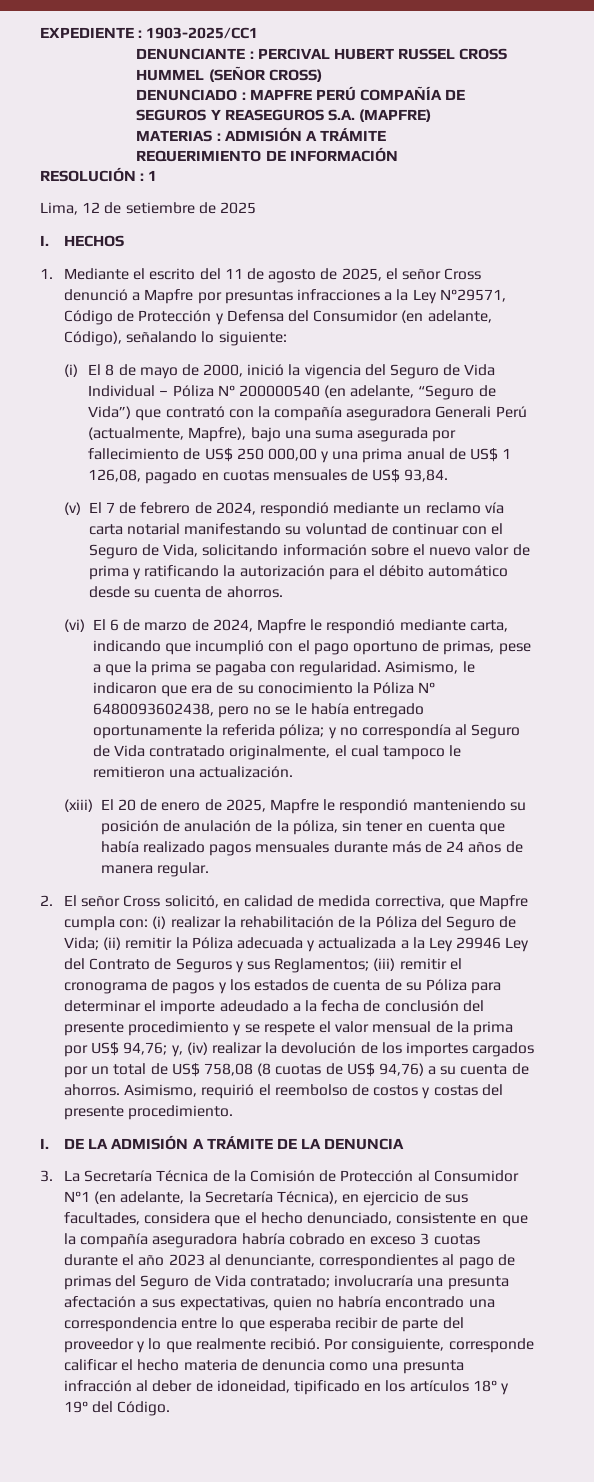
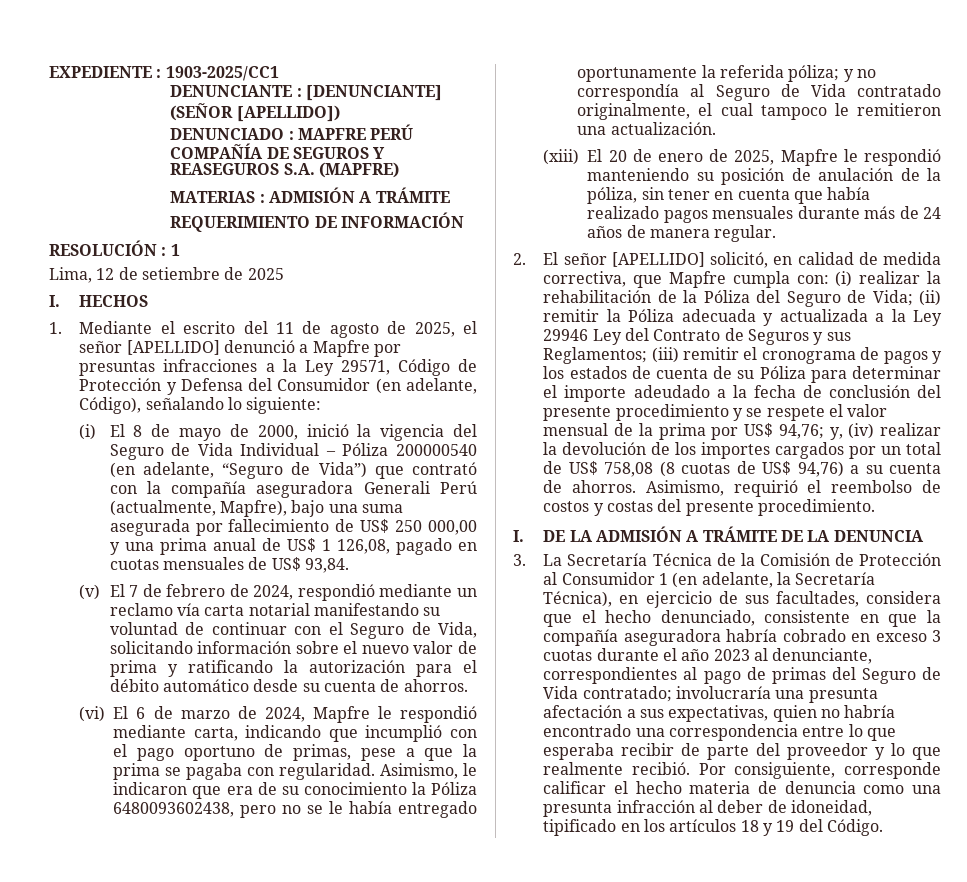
- DENUNCIANTE : PERCIVAL HUBERT RUSSEL CROSS HUMMEL (SEÑOR CROSS)
+ DENUNCIANTE : [DENUNCIANTE] (SEÑOR [APELLIDO])
- 1. Mediante el escrito del 11 de agosto de 2025, el señor Cross denunció a Mapfre por presuntas infracciones a la Ley N°29571, Código de Protección y Defensa del Consumidor (en adelante, Código), señalando lo siguiente:
+ 1. Mediante el escrito del 11 de agosto de 2025, el señor [APELLIDO] denunció a Mapfre por presuntas infracciones a la Ley 29571, Código de Protección y Defensa del Consumidor (en adelante, Código), señalando lo siguiente:
- (i) El 8 de mayo de 2000, inició la vigencia del Seguro de Vida Individual – Póliza N° 200000540 (en adelante, “Seguro de Vida”) que contrató con la compañía aseguradora Generali Perú (actualmente, Mapfre), bajo una suma asegurada por fallecimiento de US$ 250 000,00 y una prima anual de US$ 1 126,08, pagado en cuotas mensuales de US$ 93,84.
+ (i) El 8 de mayo de 2000, inició la vigencia del Seguro de Vida Individual – Póliza 200000540 (en adelante, “Seguro de Vida”) que contrató con la compañía aseguradora Generali Perú (actualmente, Mapfre), bajo una suma asegurada por fallecimiento de US$ 250 000,00 y una prima anual de US$ 1 126,08, pagado en cuotas mensuales de US$ 93,84.
- Asimismo, le indicaron que era de su conocimiento la Póliza N° 6480093602438, pero no se le había entregado oportunamente la referida póliza; y no correspondía al Seguro de Vida contratado originalmente, el cual tampoco le remitieron una actualización.
+ Asimismo, le indicaron que era de su conocimiento la Póliza 6480093602438, pero no se le había entregado oportunamente la referida póliza; y no correspondía al Seguro de Vida contratado originalmente, el cual tampoco le remitieron una actualización.
- 2. El señor Cross solicitó, en calidad de medida correctiva, que Mapfre cumpla con:
+ 2. El señor [APELLIDO] solicitó, en calidad de medida correctiva, que Mapfre cumpla con:
- 3. La Secretaría Técnica de la Comisión de Protección al Consumidor N°1 (en adelante, la Secretaría Técnica), en ejercicio de sus facultades, considera que el hecho denunciado, consistente en que la compañía aseguradora habría cobrado en exceso 3 cuotas durante el año 2023 al denunciante, correspondientes al pago de primas del Seguro de Vida contratado;
+ 3. La Secretaría Técnica de la Comisión de Protección al Consumidor 1 (en adelante, la Secretaría Técnica), en ejercicio de sus facultades, considera que el hecho denunciado, consistente en que la compañía aseguradora habría cobrado en exceso 3 cuotas durante el año 2023 al denunciante, correspondientes al pago de primas del Seguro de Vida contratado;
- Por consiguiente, corresponde calificar el hecho materia de denuncia como una presunta infracción al deber de idoneidad, tipificado en los artículos 18° y 19° del Código.
+ Por consiguiente, corresponde calificar el hecho materia de denuncia como una presunta infracción al deber de idoneidad, tipificado en los artículos 18 y 19 del Código.

